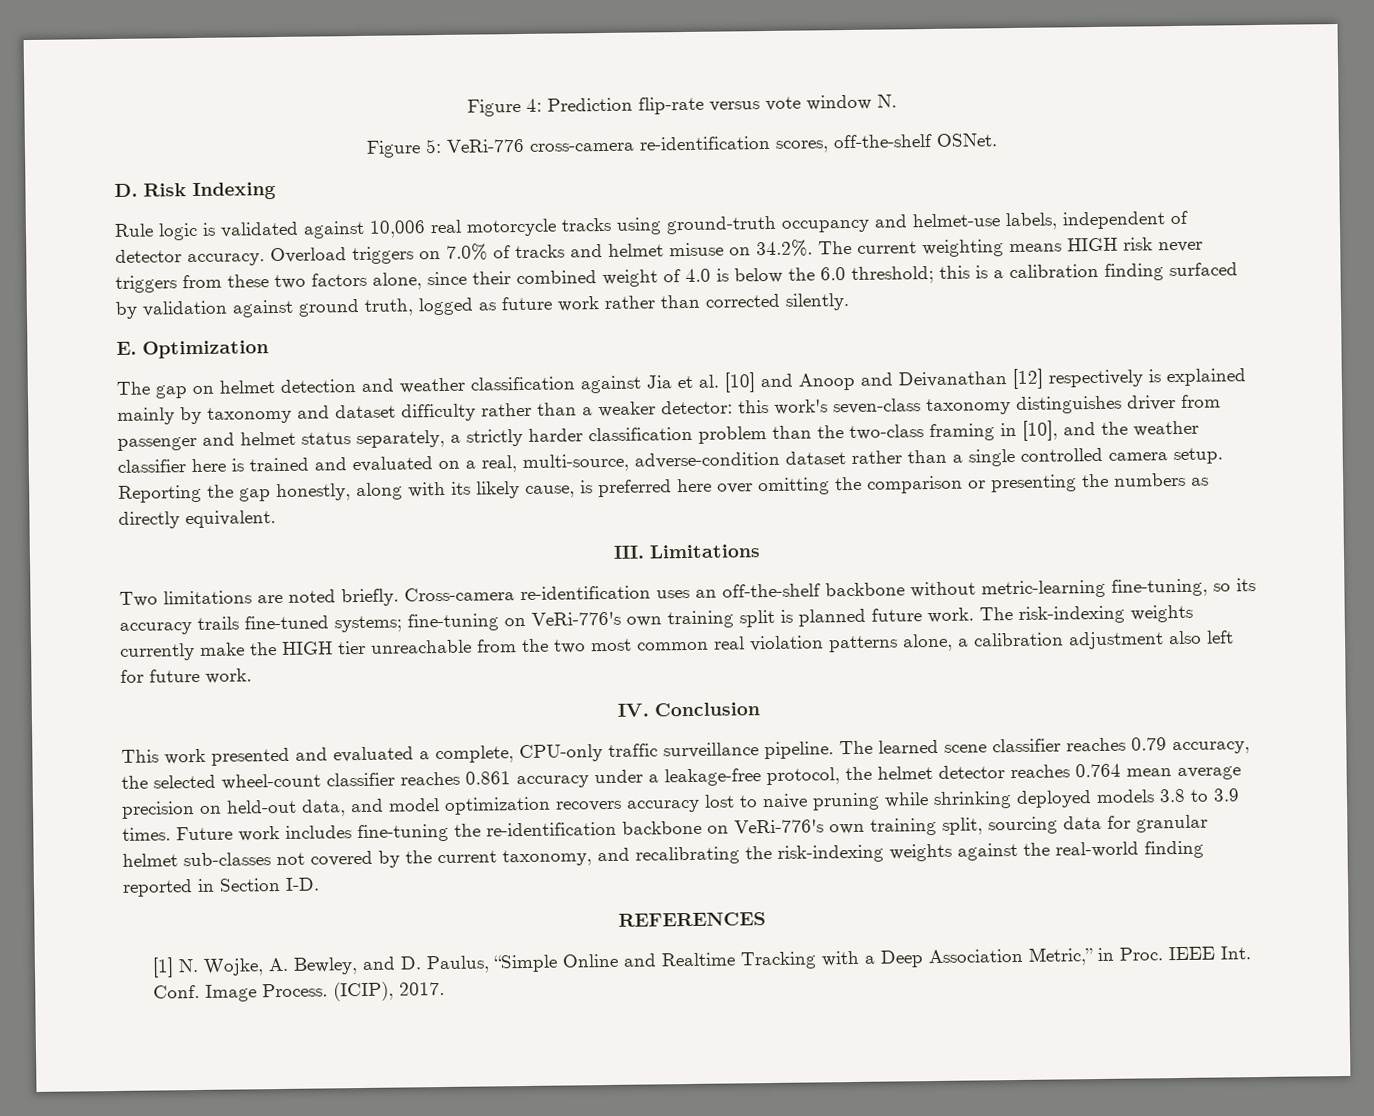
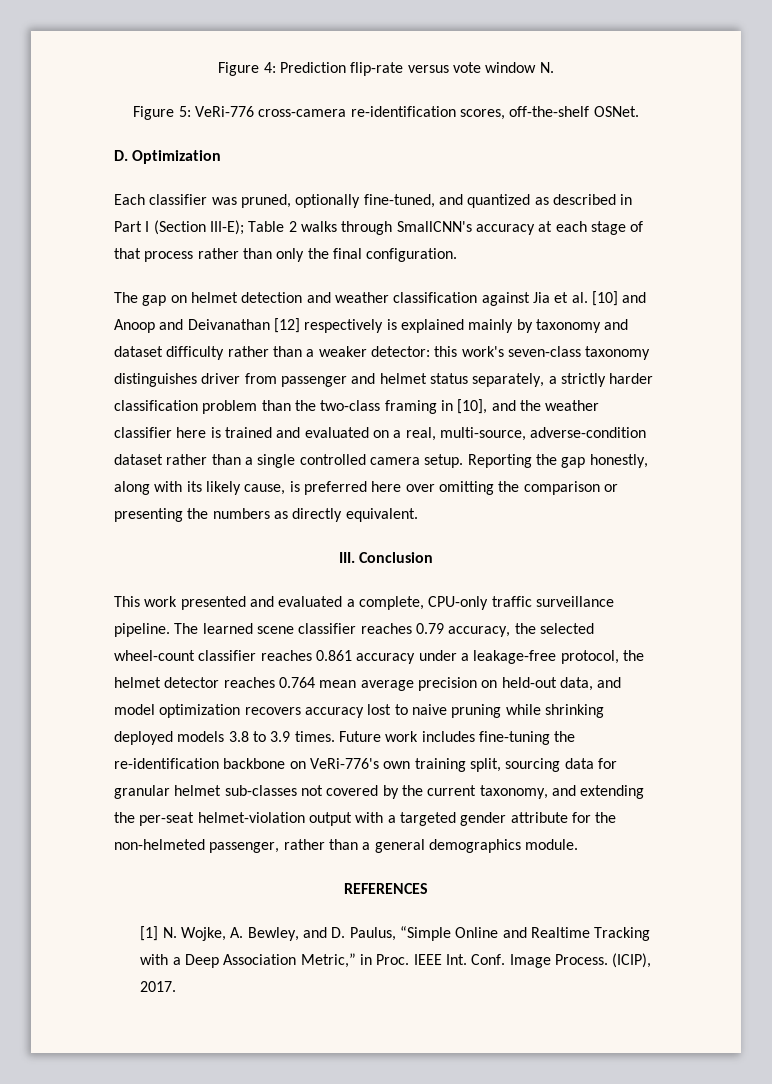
- D. Risk Indexing
- Rule logic is validated against 10,006 real motorcycle tracks using ground-truth occupancy and helmet-use labels, independent of detector accuracy. Overload triggers on 7.0% of tracks and helmet misuse on 34.2%. The current weighting means HIGH risk never triggers from these two factors alone, since their combined weight of 4.0 is below the 6.0 threshold; this is a calibration finding surfaced by validation against ground truth, logged as future work rather than corrected silently.
- E. Optimization
+ D. Optimization
+ Each classifier was pruned, optionally fine-tuned, and quantized as described in Part I (Section III-E); Table 2 walks through SmallCNN's accuracy at each stage of that process rather than only the final configuration.
- III. Limitations
- Two limitations are noted briefly. Cross-camera re-identification uses an off-the-shelf backbone without metric-learning fine-tuning, so its accuracy trails fine-tuned systems; fine-tuning on VeRi-776's own training split is planned future work. The risk-indexing weights currently make the HIGH tier unreachable from the two most common real violation patterns alone, a calibration adjustment also left for future work.
- IV. Conclusion
+ III. Conclusion
- Future work includes fine-tuning the re-identification backbone on VeRi-776's own training split, sourcing data for granular helmet sub-classes not covered by the current taxonomy, and recalibrating the risk-indexing weights against the real-world finding reported in Section I-D.
+ Future work includes fine-tuning the re-identification backbone on VeRi-776's own training split, sourcing data for granular helmet sub-classes not covered by the current taxonomy, and extending the per-seat helmet-violation output with a targeted gender attribute for the non-helmeted passenger, rather than a general demographics module.

